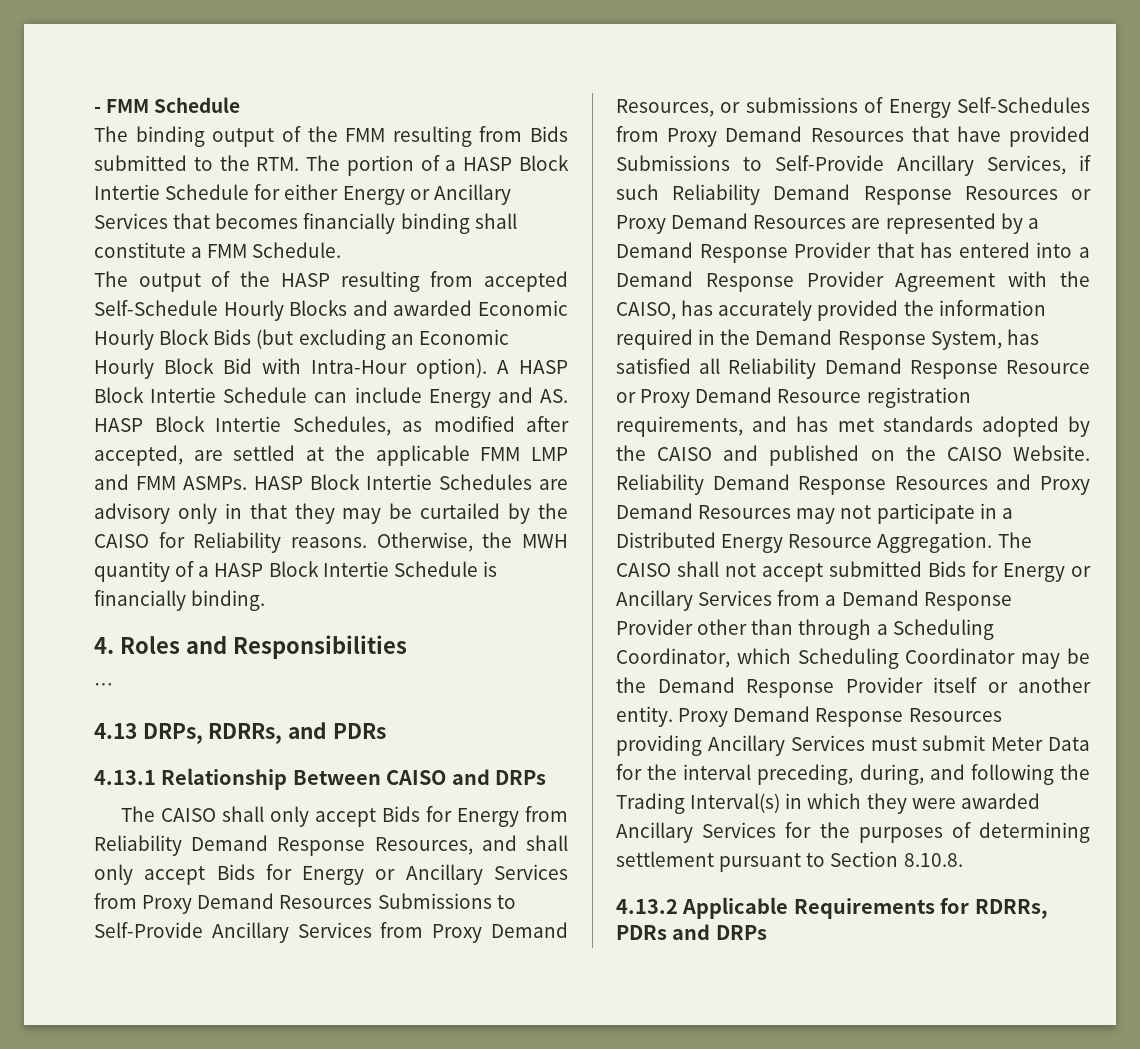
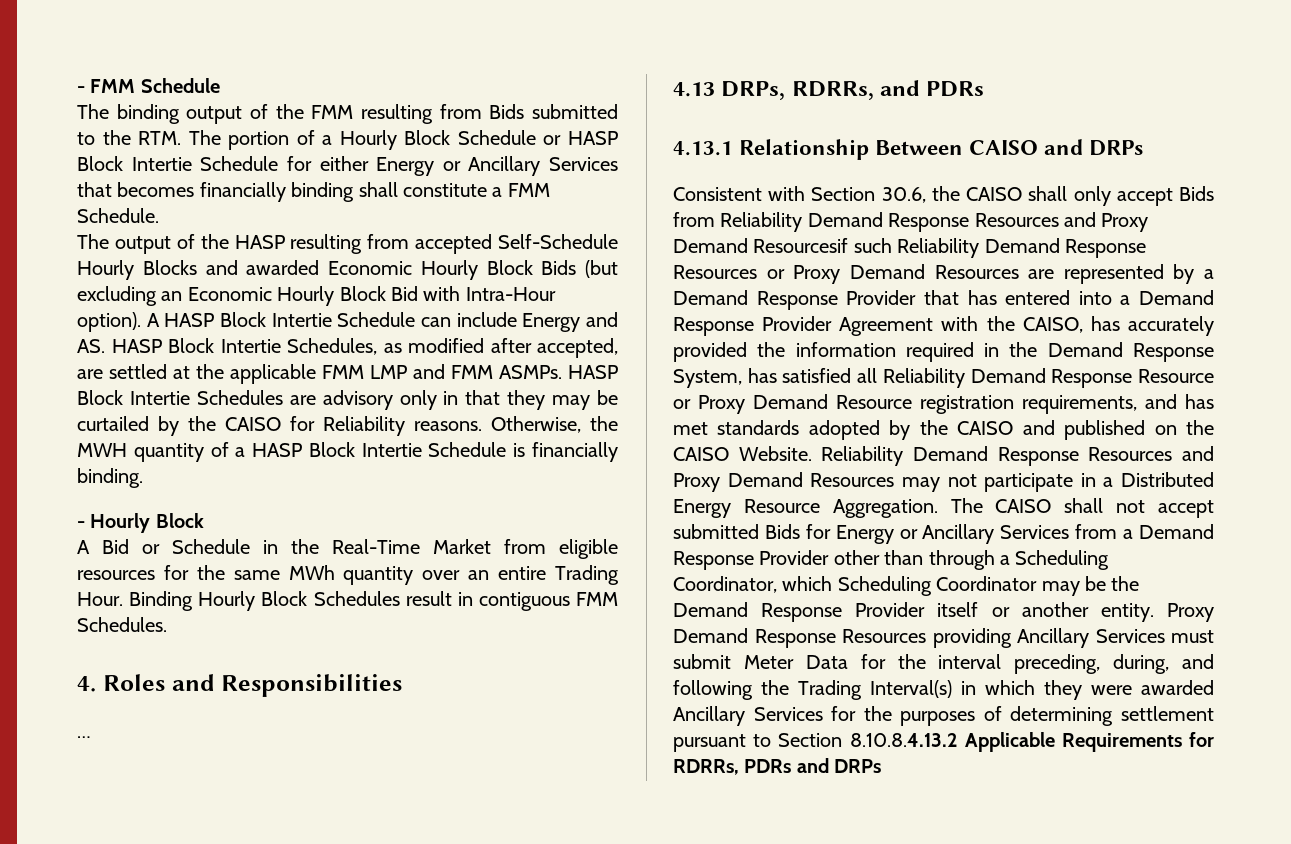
- The binding output of the FMM resulting from Bids submitted to the RTM. The portion of a HASP Block Intertie Schedule for either Energy or Ancillary Services that becomes financially binding shall constitute a FMM Schedule.
+ The binding output of the FMM resulting from Bids submitted to the RTM. The portion of a Hourly Block Schedule or HASP Block Intertie Schedule for either Energy or Ancillary Services that becomes financially binding shall constitute a FMM Schedule.
+ - Hourly Block
+ A Bid or Schedule in the Real-Time Market from eligible resources for the same MWh quantity over an entire Trading Hour. Binding Hourly Block Schedules result in contiguous FMM Schedules.
- The CAISO shall only accept Bids for Energy from Reliability Demand Response Resources, and shall only accept Bids for Energy or Ancillary Services from Proxy Demand Resources Submissions to Self-Provide Ancillary Services from Proxy Demand Resources, or submissions of Energy Self-Schedules from Proxy Demand Resources that have provided Submissions to Self-Provide Ancillary Services, if such Reliability Demand Response Resources or Proxy Demand Resources are represented by a Demand Response Provider that has entered into a Demand Response Provider Agreement with the CAISO, has accurately provided the information required in the Demand Response System, has satisfied all Reliability Demand Response Resource or Proxy Demand Resource registration requirements, and has met standards adopted by the CAISO and published on the CAISO Website.
+ Consistent with Section 30.6, the CAISO shall only accept Bids from Reliability Demand Response Resources and Proxy Demand Resourcesif such Reliability Demand Response Resources or Proxy Demand Resources are represented by a Demand Response Provider that has entered into a Demand Response Provider Agreement with the CAISO, has accurately provided the information required in the Demand Response System, has satisfied all Reliability Demand Response Resource or Proxy Demand Resource registration requirements, and has met standards adopted by the CAISO and published on the CAISO Website.
- Proxy Demand Response Resources providing Ancillary Services must submit Meter Data for the interval preceding, during, and following the Trading Interval(s) in which they were awarded Ancillary Services for the purposes of determining settlement pursuant to Section 8.10.8.
- 4.13.2 Applicable Requirements for RDRRs, PDRs and DRPs
+ Proxy Demand Response Resources providing Ancillary Services must submit Meter Data for the interval preceding, during, and following the Trading Interval(s) in which they were awarded Ancillary Services for the purposes of determining settlement pursuant to Section 8.10.8.4.13.2 Applicable Requirements for RDRRs, PDRs and DRPs

